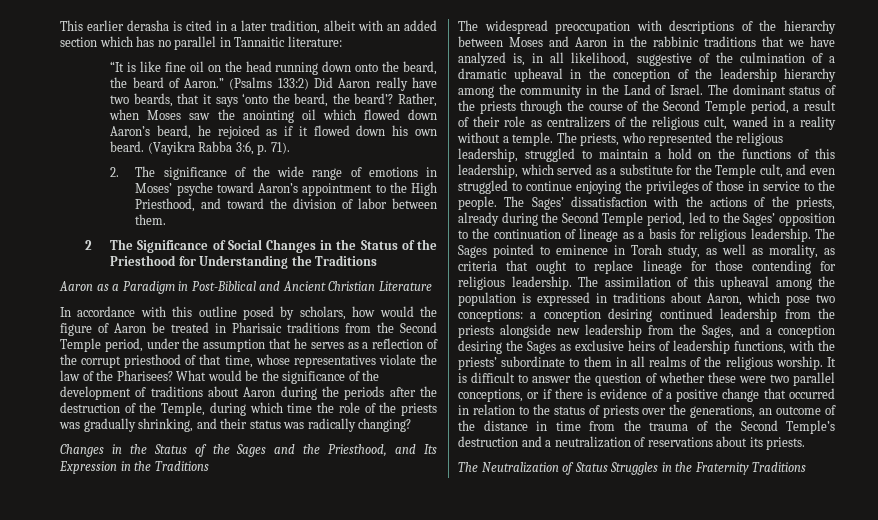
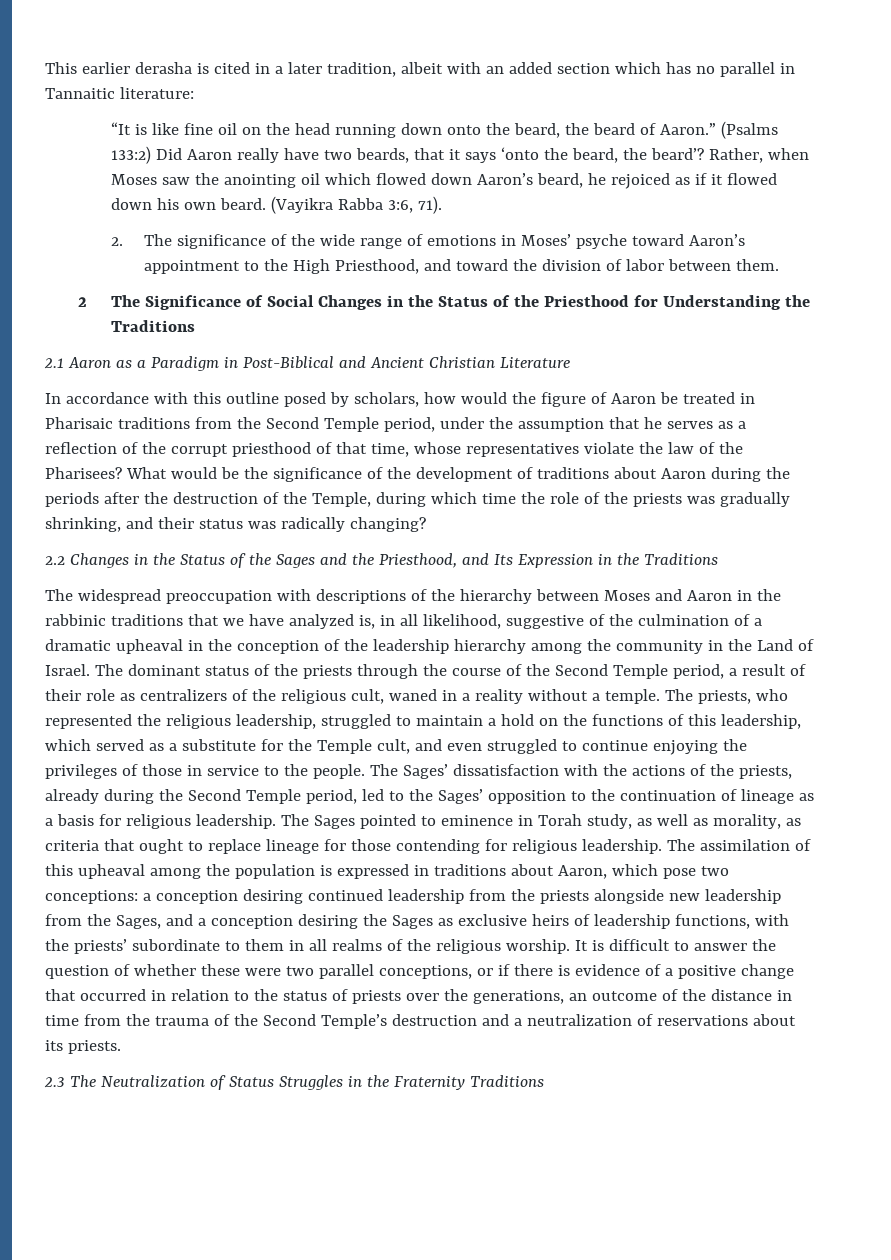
- (Vayikra Rabba 3:6, p. 71).
+ (Vayikra Rabba 3:6, 71).
- Aaron as a Paradigm in Post-Biblical and Ancient Christian Literature
+ 2.1 Aaron as a Paradigm in Post-Biblical and Ancient Christian Literature
- Changes in the Status of the Sages and the Priesthood, and Its Expression in the Traditions
+ 2.2 Changes in the Status of the Sages and the Priesthood, and Its Expression in the Traditions
- The Neutralization of Status Struggles in the Fraternity Traditions
+ 2.3 The Neutralization of Status Struggles in the Fraternity Traditions

